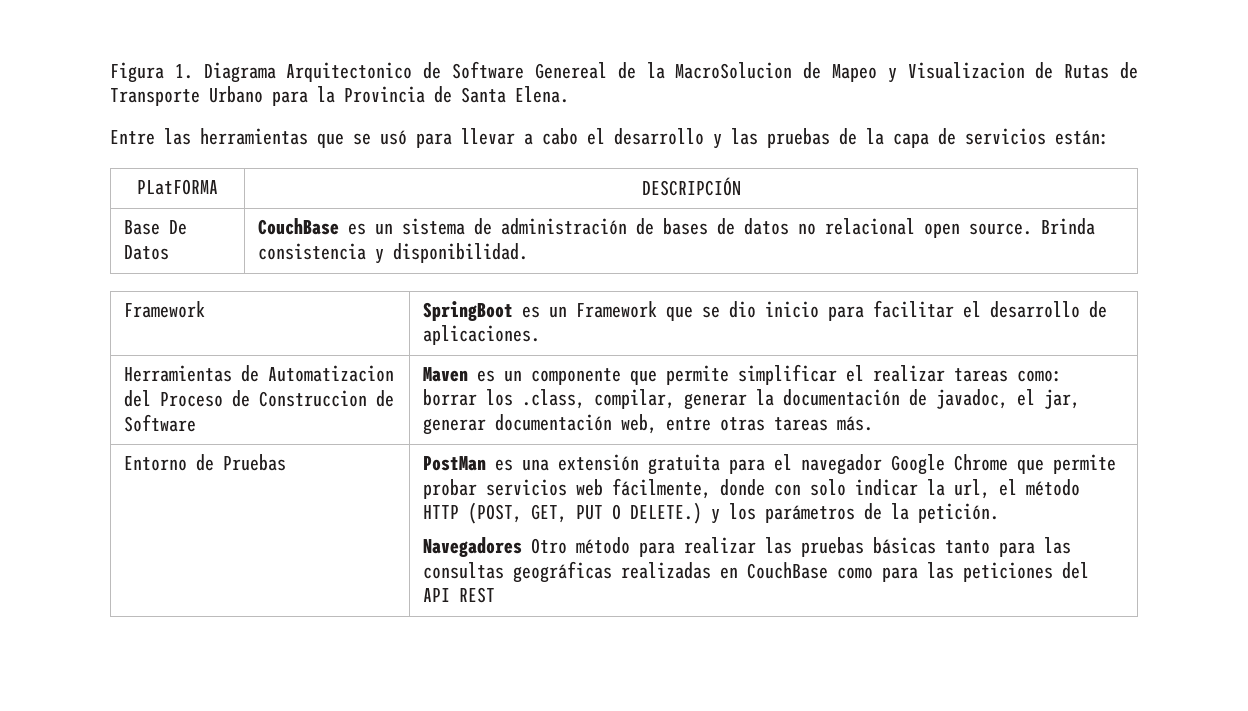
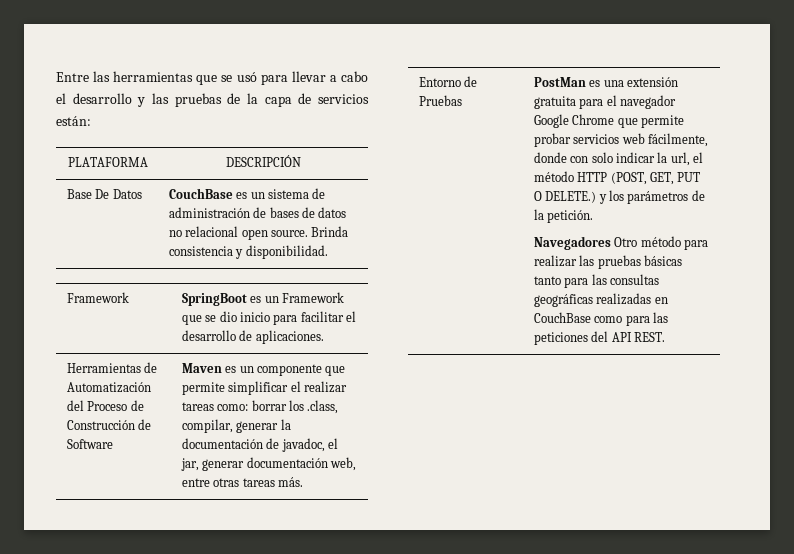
- Figura 1. Diagrama Arquitectonico de Software Genereal de la MacroSolucion de Mapeo y Visualizacion de Rutas de Transporte Urbano para la Provincia de Santa Elena.
- PLatFORMA | DESCRIPCIÓN
+ PLATAFORMA | DESCRIPCIÓN
- Herramientas de Automatizacion del Proceso de Construccion de Software | Maven es un componente que permite simplificar el realizar tareas como: borrar los .class, compilar, generar la documentación de javadoc, el jar, generar documentación web, entre otras tareas más.
+ Herramientas de Automatización del Proceso de Construcción de Software | Maven es un componente que permite simplificar el realizar tareas como: borrar los .class, compilar, generar la documentación de javadoc, el jar, generar documentación web, entre otras tareas más.
- Navegadores Otro método para realizar las pruebas básicas tanto para las consultas geográficas realizadas en CouchBase como para las peticiones del API REST
+ Navegadores Otro método para realizar las pruebas básicas tanto para las consultas geográficas realizadas en CouchBase como para las peticiones del API REST.

